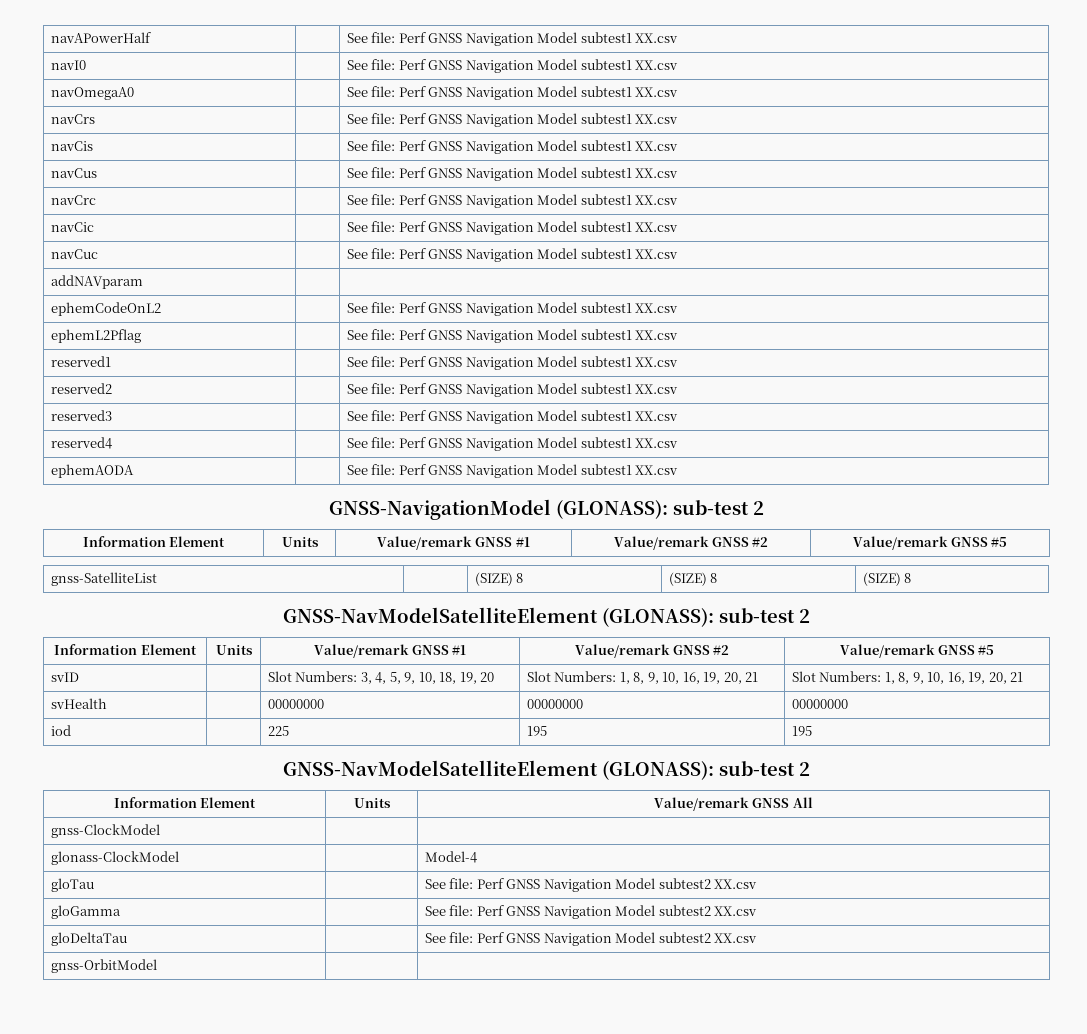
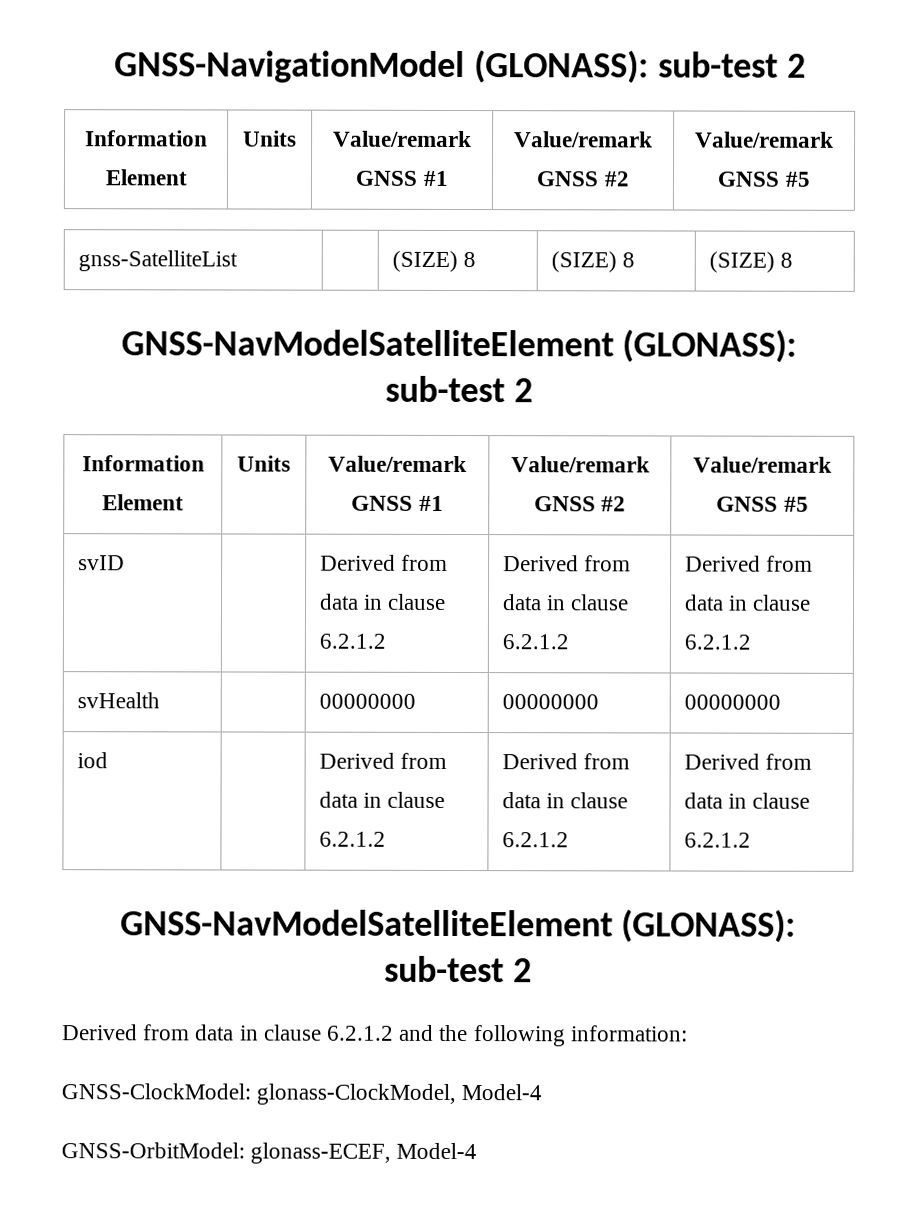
- navAPowerHalf | | See file: Perf GNSS Navigation Model subtest1 XX.csv
- navI0 | | See file: Perf GNSS Navigation Model subtest1 XX.csv
- navOmegaA0 | | See file: Perf GNSS Navigation Model subtest1 XX.csv
- navCrs | | See file: Perf GNSS Navigation Model subtest1 XX.csv
- navCis | | See file: Perf GNSS Navigation Model subtest1 XX.csv
- navCus | | See file: Perf GNSS Navigation Model subtest1 XX.csv
- navCrc | | See file: Perf GNSS Navigation Model subtest1 XX.csv
- navCic | | See file: Perf GNSS Navigation Model subtest1 XX.csv
- navCuc | | See file: Perf GNSS Navigation Model subtest1 XX.csv
- addNAVparam | |
- ephemCodeOnL2 | | See file: Perf GNSS Navigation Model subtest1 XX.csv
- ephemL2Pflag | | See file: Perf GNSS Navigation Model subtest1 XX.csv
- reserved1 | | See file: Perf GNSS Navigation Model subtest1 XX.csv
- reserved2 | | See file: Perf GNSS Navigation Model subtest1 XX.csv
- reserved3 | | See file: Perf GNSS Navigation Model subtest1 XX.csv
- reserved4 | | See file: Perf GNSS Navigation Model subtest1 XX.csv
- ephemAODA | | See file: Perf GNSS Navigation Model subtest1 XX.csv
- svID | | Slot Numbers: 3, 4, 5, 9, 10, 18, 19, 20 | Slot Numbers: 1, 8, 9, 10, 16, 19, 20, 21 | Slot Numbers: 1, 8, 9, 10, 16, 19, 20, 21
+ svID | | Derived from data in clause 6.2.1.2 | Derived from data in clause 6.2.1.2 | Derived from data in clause 6.2.1.2
- iod | | 225 | 195 | 195
+ iod | | Derived from data in clause 6.2.1.2 | Derived from data in clause 6.2.1.2 | Derived from data in clause 6.2.1.2
  GNSS-NavModelSatelliteElement (GLONASS): sub-test 2
- Information Element | Units | Value/remark GNSS All
- gnss-ClockModel | |
- glonass-ClockModel | | Model-4
- gloTau | | See file: Perf GNSS Navigation Model subtest2 XX.csv
- gloGamma | | See file: Perf GNSS Navigation Model subtest2 XX.csv
- gloDeltaTau | | See file: Perf GNSS Navigation Model subtest2 XX.csv
- gnss-OrbitModel | |
+ Derived from data in clause 6.2.1.2 and the following information:
+ GNSS-ClockModel: glonass-ClockModel, Model-4
+ GNSS-OrbitModel: glonass-ECEF, Model-4

